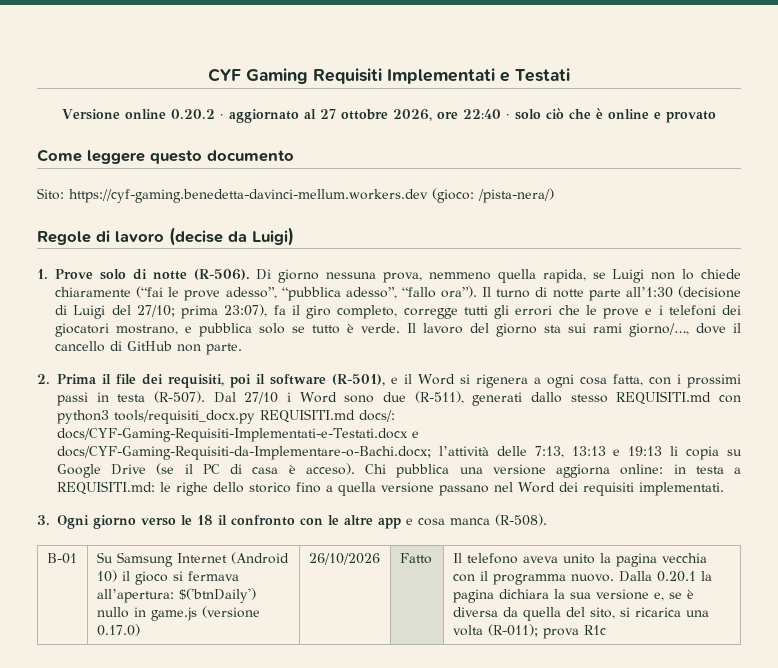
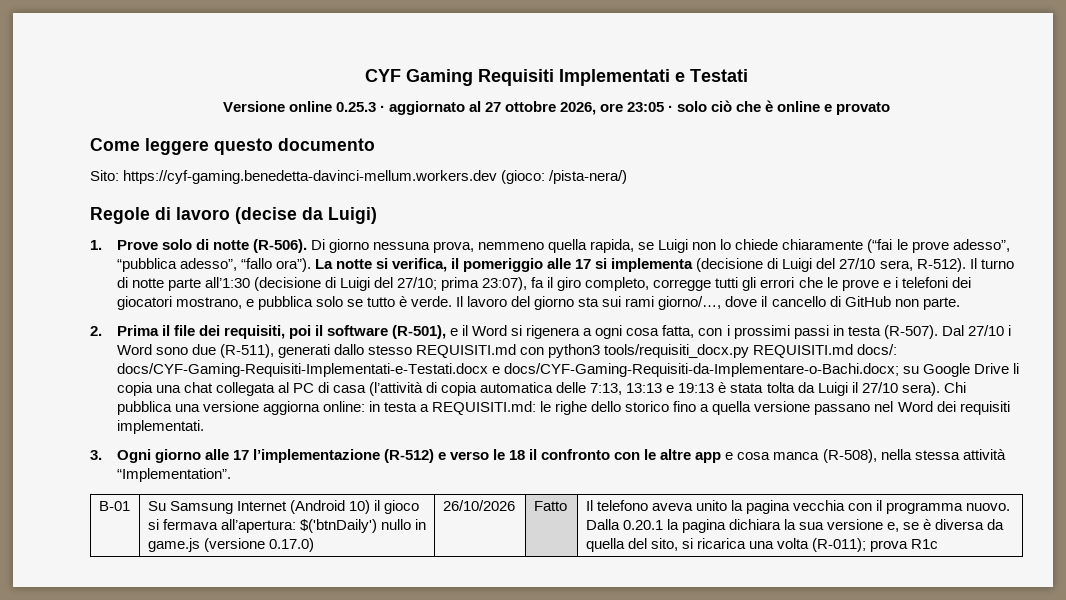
- Versione online 0.20.2 · aggiornato al 27 ottobre 2026, ore 22:40 · solo ciò che è online e provato
+ Versione online 0.25.3 · aggiornato al 27 ottobre 2026, ore 23:05 · solo ciò che è online e provato
+ La notte si verifica, il pomeriggio alle 17 si implementa (decisione di Luigi del 27/10 sera, R-512).
- Dal 27/10 i Word sono due (R-511), generati dallo stesso REQUISITI.md con python3 tools/requisiti_docx.py REQUISITI.md docs/: docs/CYF-Gaming-Requisiti-Implementati-e-Testati.docx e docs/CYF-Gaming-Requisiti-da-Implementare-o-Bachi.docx; l’attività delle 7:13, 13:13 e 19:13 li copia su Google Drive (se il PC di casa è acceso).
+ Dal 27/10 i Word sono due (R-511), generati dallo stesso REQUISITI.md con python3 tools/requisiti_docx.py REQUISITI.md docs/: docs/CYF-Gaming-Requisiti-Implementati-e-Testati.docx e docs/CYF-Gaming-Requisiti-da-Implementare-o-Bachi.docx; su Google Drive li copia una chat collegata al PC di casa (l’attività di copia automatica delle 7:13, 13:13 e 19:13 è stata tolta da Luigi il 27/10 sera).
- 3. Ogni giorno verso le 18 il confronto con le altre app e cosa manca (R-508).
+ 3. Ogni giorno alle 17 l’implementazione (R-512) e verso le 18 il confronto con le altre app e cosa manca (R-508), nella stessa attività “Implementation”.

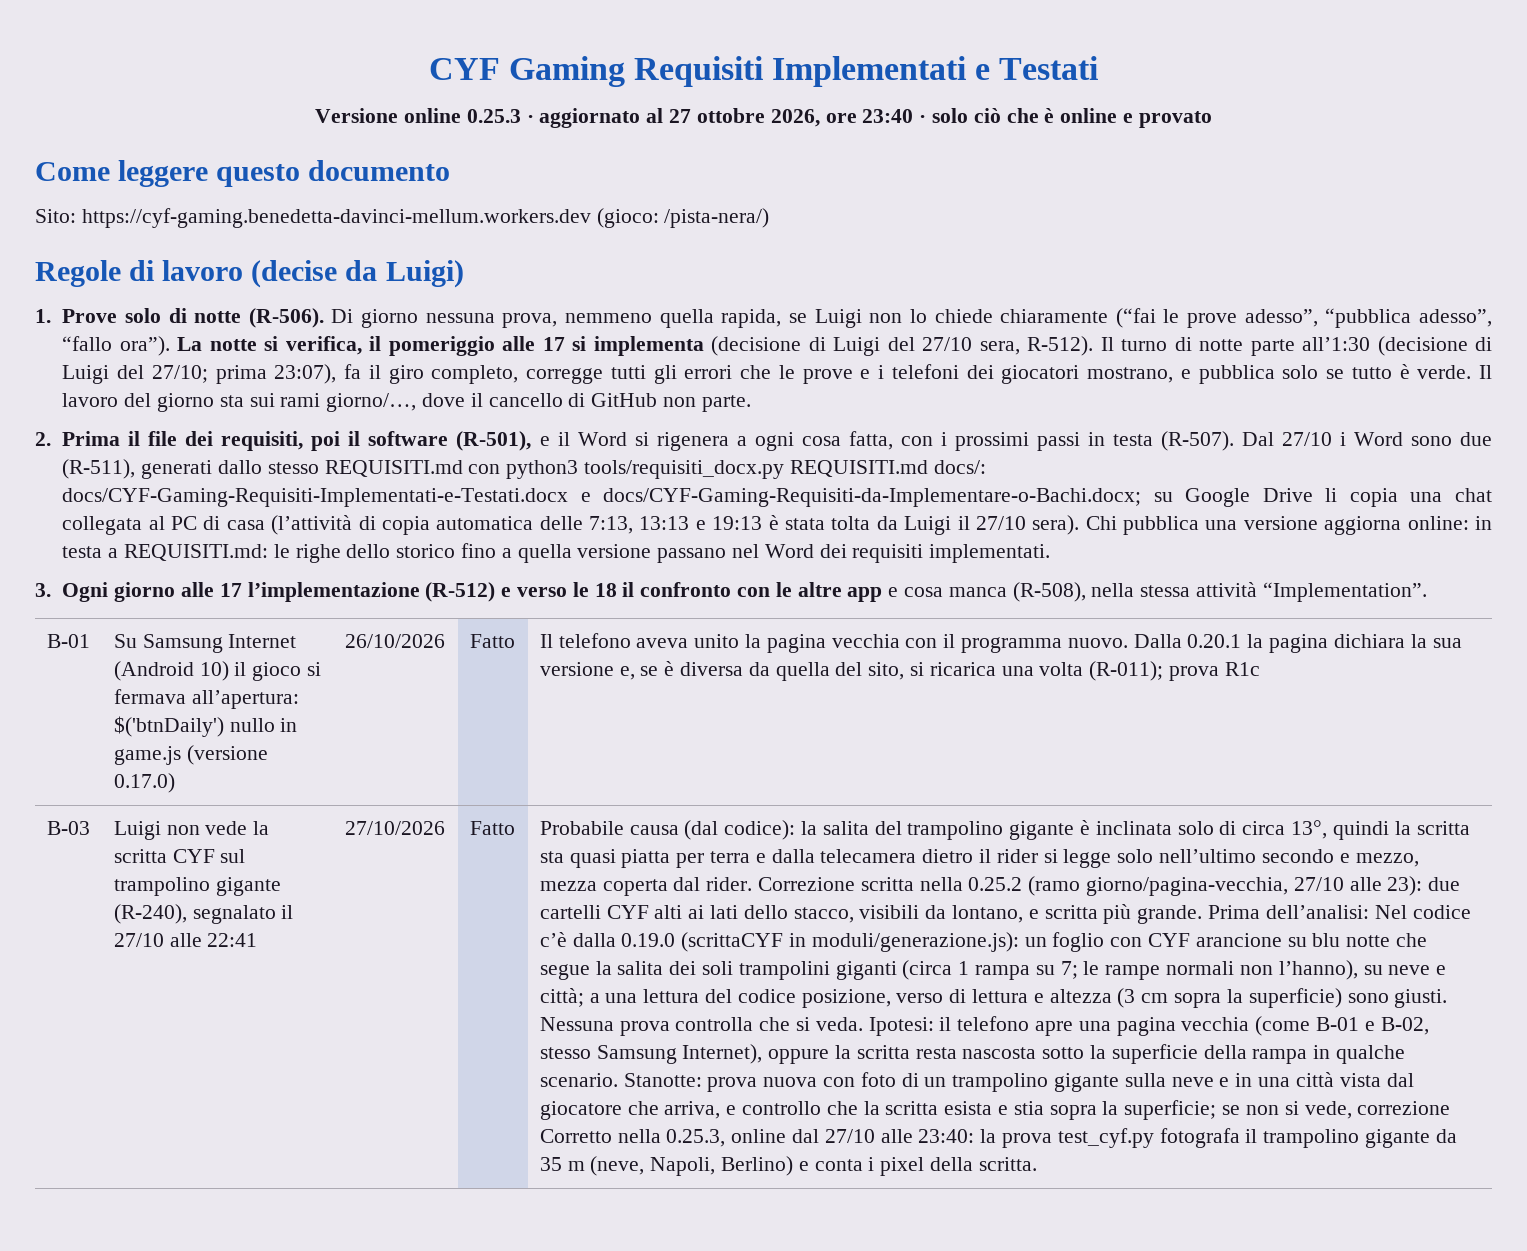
- Versione online 0.25.3 · aggiornato al 27 ottobre 2026, ore 23:05 · solo ciò che è online e provato
+ Versione online 0.25.3 · aggiornato al 27 ottobre 2026, ore 23:40 · solo ciò che è online e provato
+ B-03 | Luigi non vede la scritta CYF sul trampolino gigante (R-240), segnalato il 27/10 alle 22:41 | 27/10/2026 | Fatto | Probabile causa (dal codice): la salita del trampolino gigante è inclinata solo di circa 13°, quindi la scritta sta quasi piatta per terra e dalla telecamera dietro il rider si legge solo nell’ultimo secondo e mezzo, mezza coperta dal rider. Correzione scritta nella 0.25.2 (ramo giorno/pagina-vecchia, 27/10 alle 23): due cartelli CYF alti ai lati dello stacco, visibili da lontano, e scritta più grande. Prima dell’analisi: Nel codice c’è dalla 0.19.0 (scrittaCYF in moduli/generazione.js): un foglio con CYF arancione su blu notte che segue la salita dei soli trampolini giganti (circa 1 rampa su 7; le rampe normali non l’hanno), su neve e città; a una lettura del codice posizione, verso di lettura e altezza (3 cm sopra la superficie) sono giusti. Nessuna prova controlla che si veda. Ipotesi: il telefono apre una pagina vecchia (come B-01 e B-02, stesso Samsung Internet), oppure la scritta resta nascosta sotto la superficie della rampa in qualche scenario. Stanotte: prova nuova con foto di un trampolino gigante sulla neve e in una città vista dal giocatore che arriva, e controllo che la scritta esista e stia sopra la superficie; se non si vede, correzione Corretto nella 0.25.3, online dal 27/10 alle 23:40: la prova test_cyf.py fotografa il trampolino gigante da 35 m (neve, Napoli, Berlino) e conta i pixel della scritta.

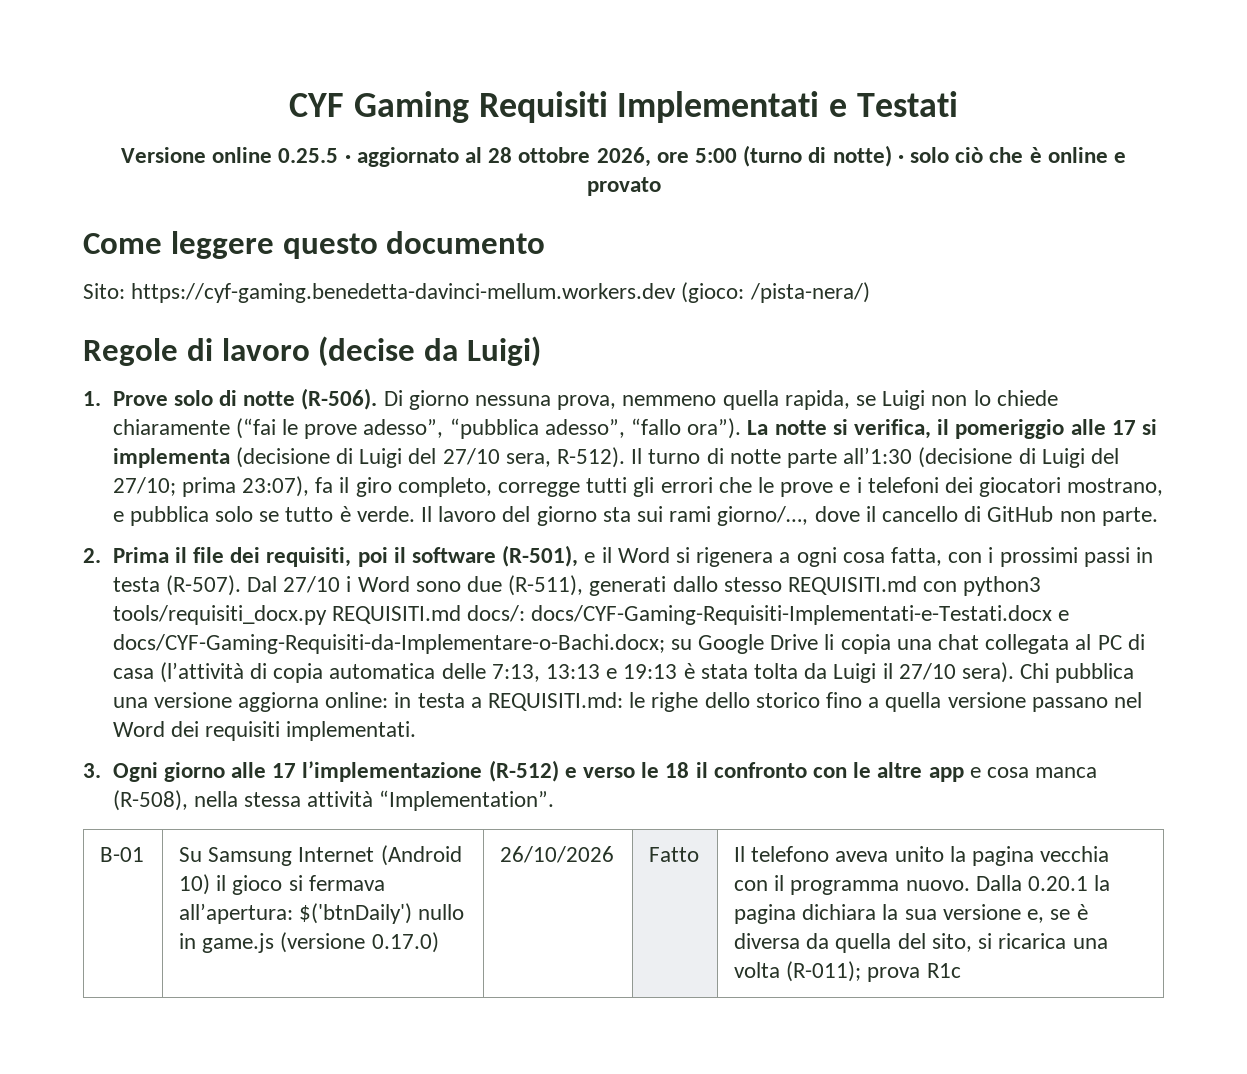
- Versione online 0.25.3 · aggiornato al 27 ottobre 2026, ore 23:40 · solo ciò che è online e provato
+ Versione online 0.25.5 · aggiornato al 28 ottobre 2026, ore 5:00 (turno di notte) · solo ciò che è online e provato
- B-03 | Luigi non vede la scritta CYF sul trampolino gigante (R-240), segnalato il 27/10 alle 22:41 | 27/10/2026 | Fatto | Probabile causa (dal codice): la salita del trampolino gigante è inclinata solo di circa 13°, quindi la scritta sta quasi piatta per terra e dalla telecamera dietro il rider si legge solo nell’ultimo secondo e mezzo, mezza coperta dal rider. Correzione scritta nella 0.25.2 (ramo giorno/pagina-vecchia, 27/10 alle 23): due cartelli CYF alti ai lati dello stacco, visibili da lontano, e scritta più grande. Prima dell’analisi: Nel codice c’è dalla 0.19.0 (scrittaCYF in moduli/generazione.js): un foglio con CYF arancione su blu notte che segue la salita dei soli trampolini giganti (circa 1 rampa su 7; le rampe normali non l’hanno), su neve e città; a una lettura del codice posizione, verso di lettura e altezza (3 cm sopra la superficie) sono giusti. Nessuna prova controlla che si veda. Ipotesi: il telefono apre una pagina vecchia (come B-01 e B-02, stesso Samsung Internet), oppure la scritta resta nascosta sotto la superficie della rampa in qualche scenario. Stanotte: prova nuova con foto di un trampolino gigante sulla neve e in una città vista dal giocatore che arriva, e controllo che la scritta esista e stia sopra la superficie; se non si vede, correzione Corretto nella 0.25.3, online dal 27/10 alle 23:40: la prova test_cyf.py fotografa il trampolino gigante da 35 m (neve, Napoli, Berlino) e conta i pixel della scritta.

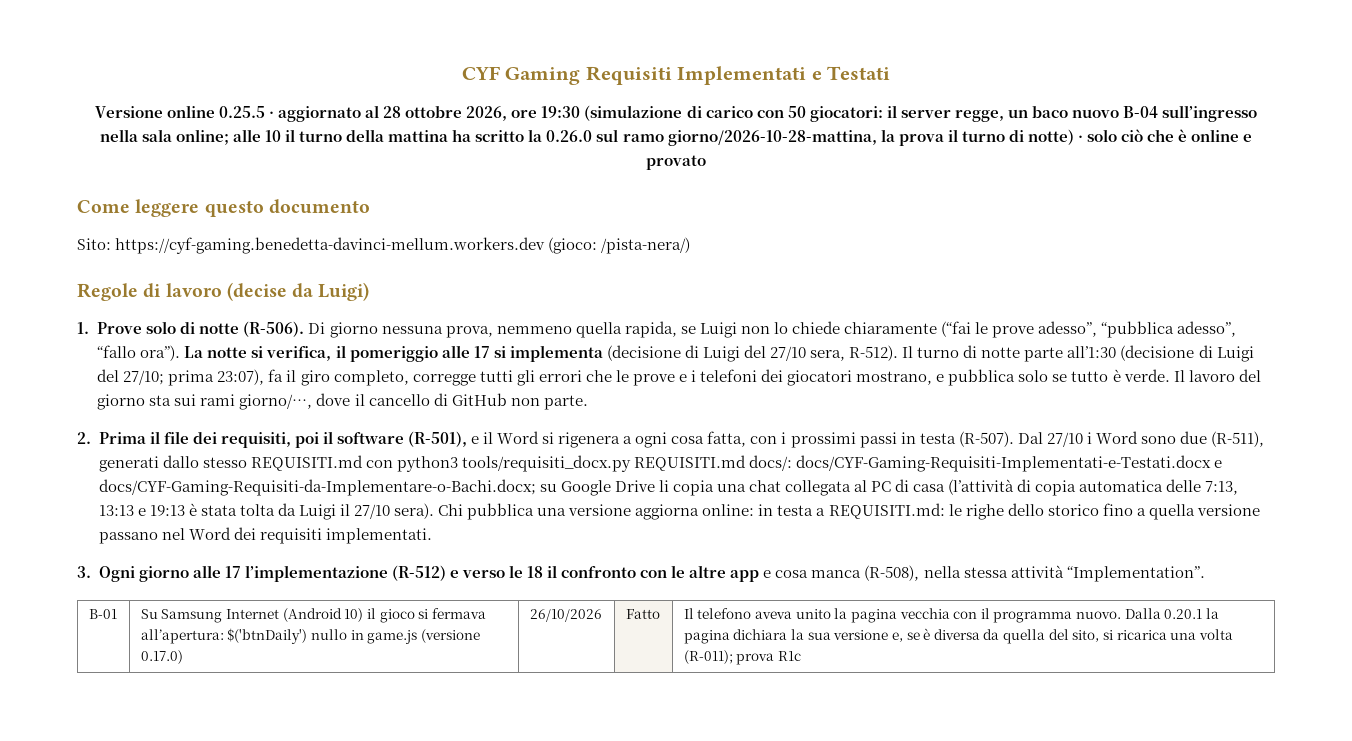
- Versione online 0.25.5 · aggiornato al 28 ottobre 2026, ore 5:00 (turno di notte) · solo ciò che è online e provato
+ Versione online 0.25.5 · aggiornato al 28 ottobre 2026, ore 19:30 (simulazione di carico con 50 giocatori: il server regge, un baco nuovo B-04 sull’ingresso nella sala online; alle 10 il turno della mattina ha scritto la 0.26.0 sul ramo giorno/2026-10-28-mattina, la prova il turno di notte) · solo ciò che è online e provato

